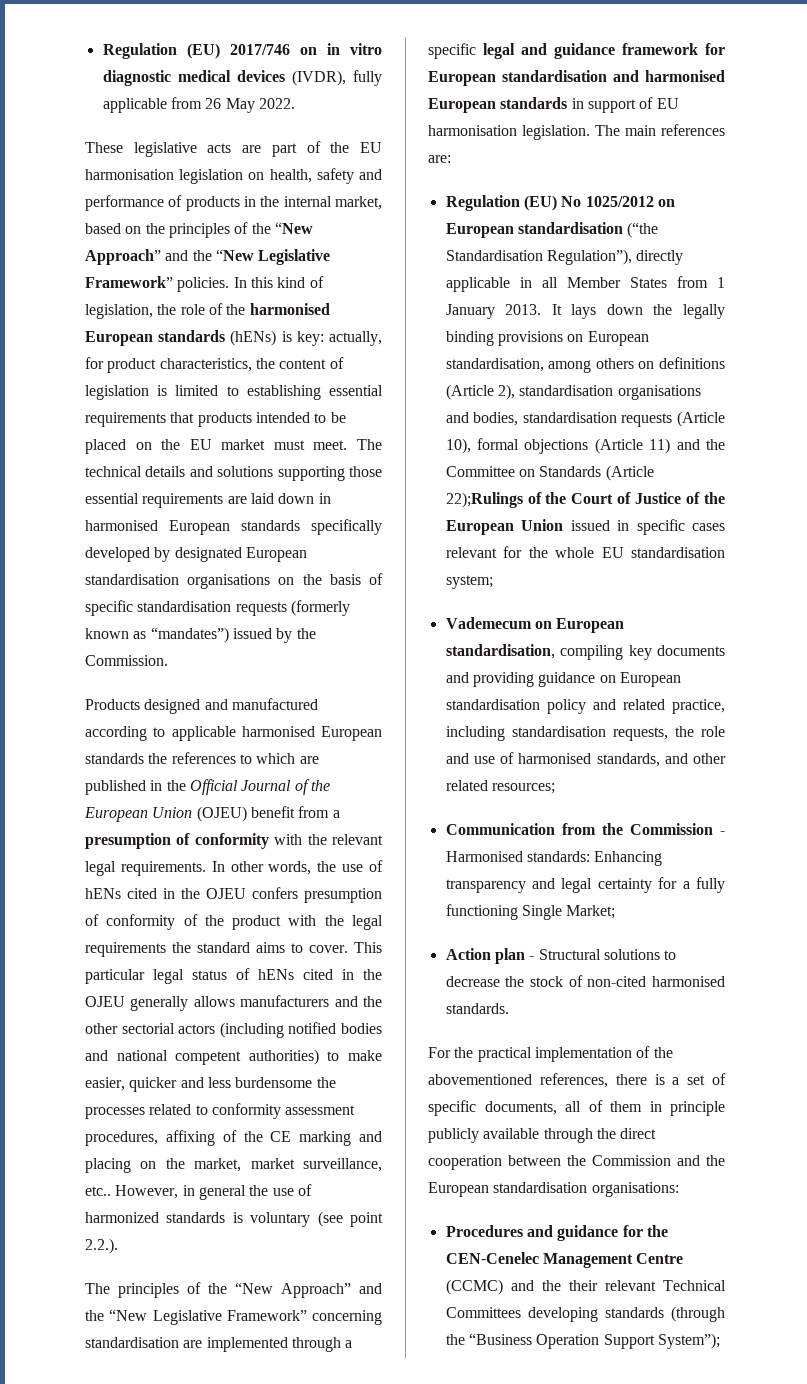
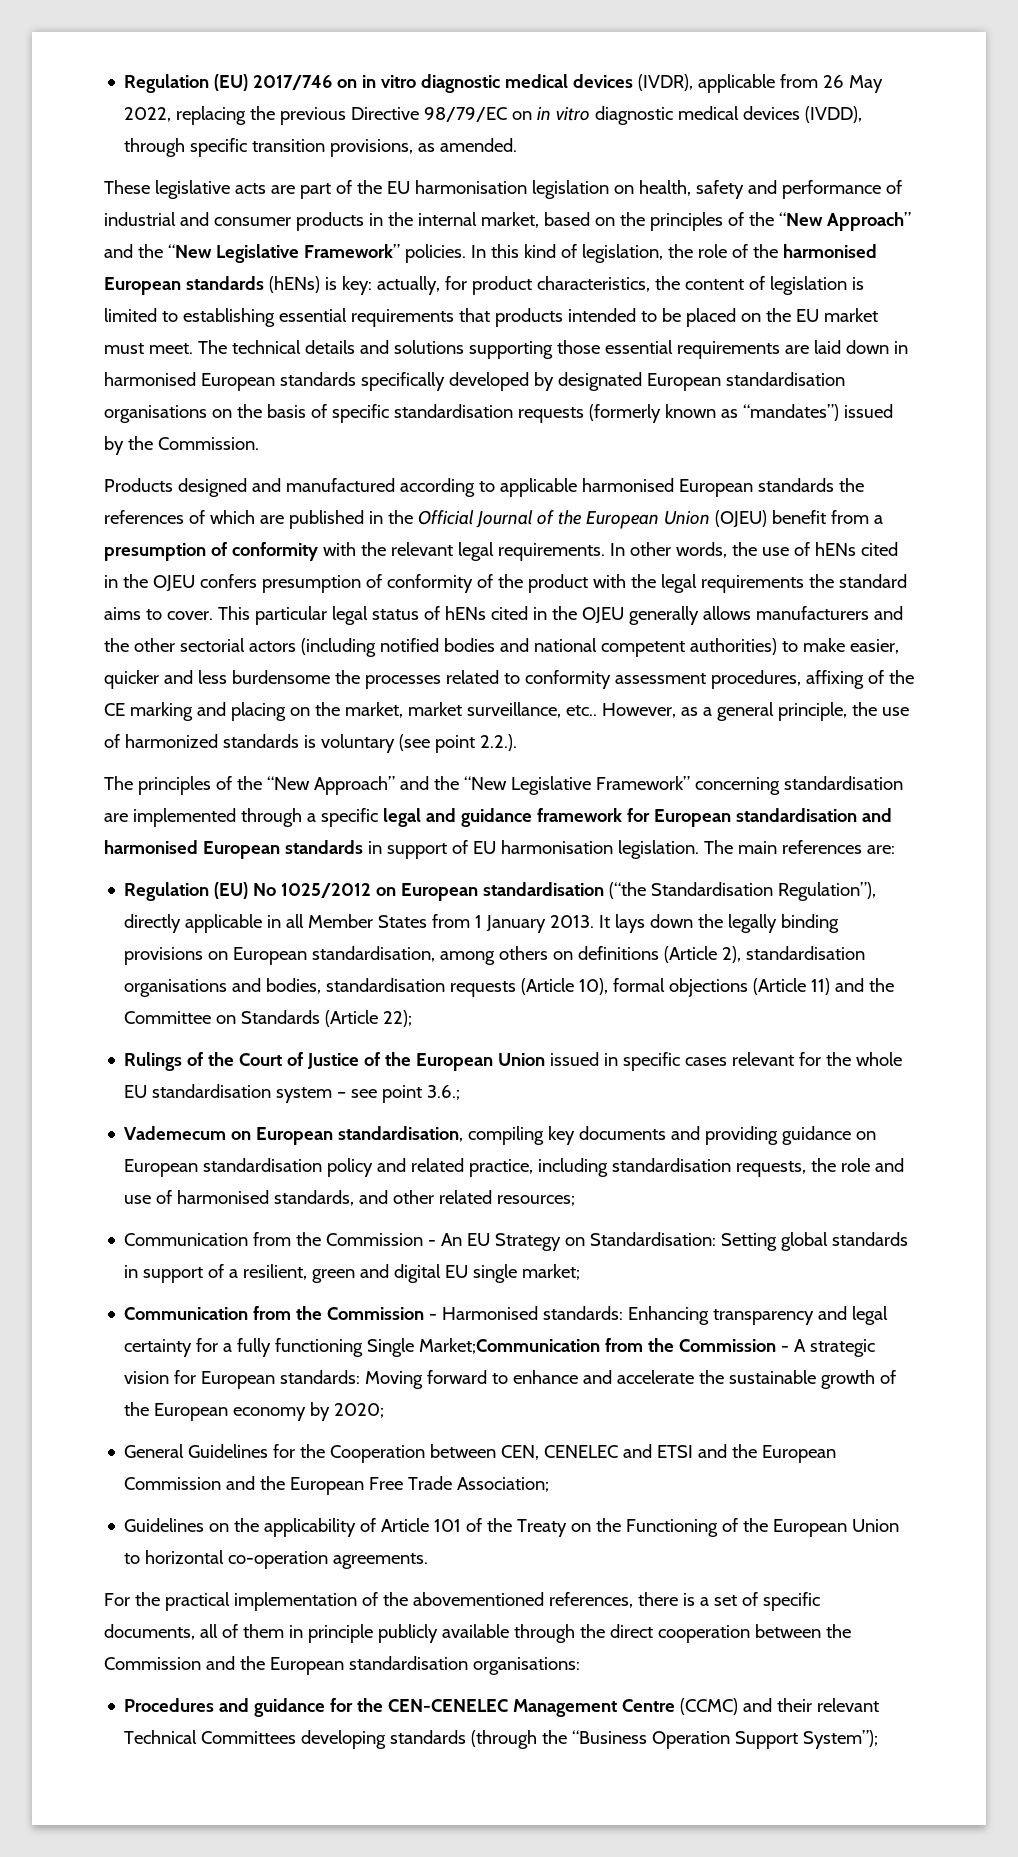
- Regulation (EU) 2017/746 on in vitro diagnostic medical devices (IVDR), fully applicable from 26 May 2022.
+ Regulation (EU) 2017/746 on in vitro diagnostic medical devices (IVDR), applicable from 26 May 2022, replacing the previous Directive 98/79/EC on in vitro diagnostic medical devices (IVDD), through specific transition provisions, as amended.
- These legislative acts are part of the EU harmonisation legislation on health, safety and performance of products in the internal market, based on the principles of the “New Approach” and the “New Legislative Framework” policies.
+ These legislative acts are part of the EU harmonisation legislation on health, safety and performance of industrial and consumer products in the internal market, based on the principles of the “New Approach” and the “New Legislative Framework” policies.
- Products designed and manufactured according to applicable harmonised European standards the references to which are published in the Official Journal of the European Union (OJEU) benefit from a presumption of conformity with the relevant legal requirements.
+ Products designed and manufactured according to applicable harmonised European standards the references of which are published in the Official Journal of the European Union (OJEU) benefit from a presumption of conformity with the relevant legal requirements.
- However, in general the use of harmonized standards is voluntary (see point 2.2.).
+ However, as a general principle, the use of harmonized standards is voluntary (see point 2.2.).
- It lays down the legally binding provisions on European standardisation, among others on definitions (Article 2), standardisation organisations and bodies, standardisation requests (Article 10), formal objections (Article 11) and the Committee on Standards (Article 22);Rulings of the Court of Justice of the European Union issued in specific cases relevant for the whole EU standardisation system;
+ It lays down the legally binding provisions on European standardisation, among others on definitions (Article 2), standardisation organisations and bodies, standardisation requests (Article 10), formal objections (Article 11) and the Committee on Standards (Article 22);
+ Rulings of the Court of Justice of the European Union issued in specific cases relevant for the whole EU standardisation system – see point 3.6.;
+ Communication from the Commission - An EU Strategy on Standardisation: Setting global standards in support of a resilient, green and digital EU single market;
- Communication from the Commission - Harmonised standards: Enhancing transparency and legal certainty for a fully functioning Single Market;
- Action plan - Structural solutions to decrease the stock of non-cited harmonised standards.
+ Communication from the Commission - Harmonised standards: Enhancing transparency and legal certainty for a fully functioning Single Market;Communication from the Commission - A strategic vision for European standards: Moving forward to enhance and accelerate the sustainable growth of the European economy by 2020;
+ General Guidelines for the Cooperation between CEN, CENELEC and ETSI and the European Commission and the European Free Trade Association;
+ Guidelines on the applicability of Article 101 of the Treaty on the Functioning of the European Union to horizontal co-operation agreements.
- Procedures and guidance for the CEN-Cenelec Management Centre (CCMC) and the their relevant Technical Committees developing standards (through the “Business Operation Support System”);
+ Procedures and guidance for the CEN-CENELEC Management Centre (CCMC) and their relevant Technical Committees developing standards (through the “Business Operation Support System”);

